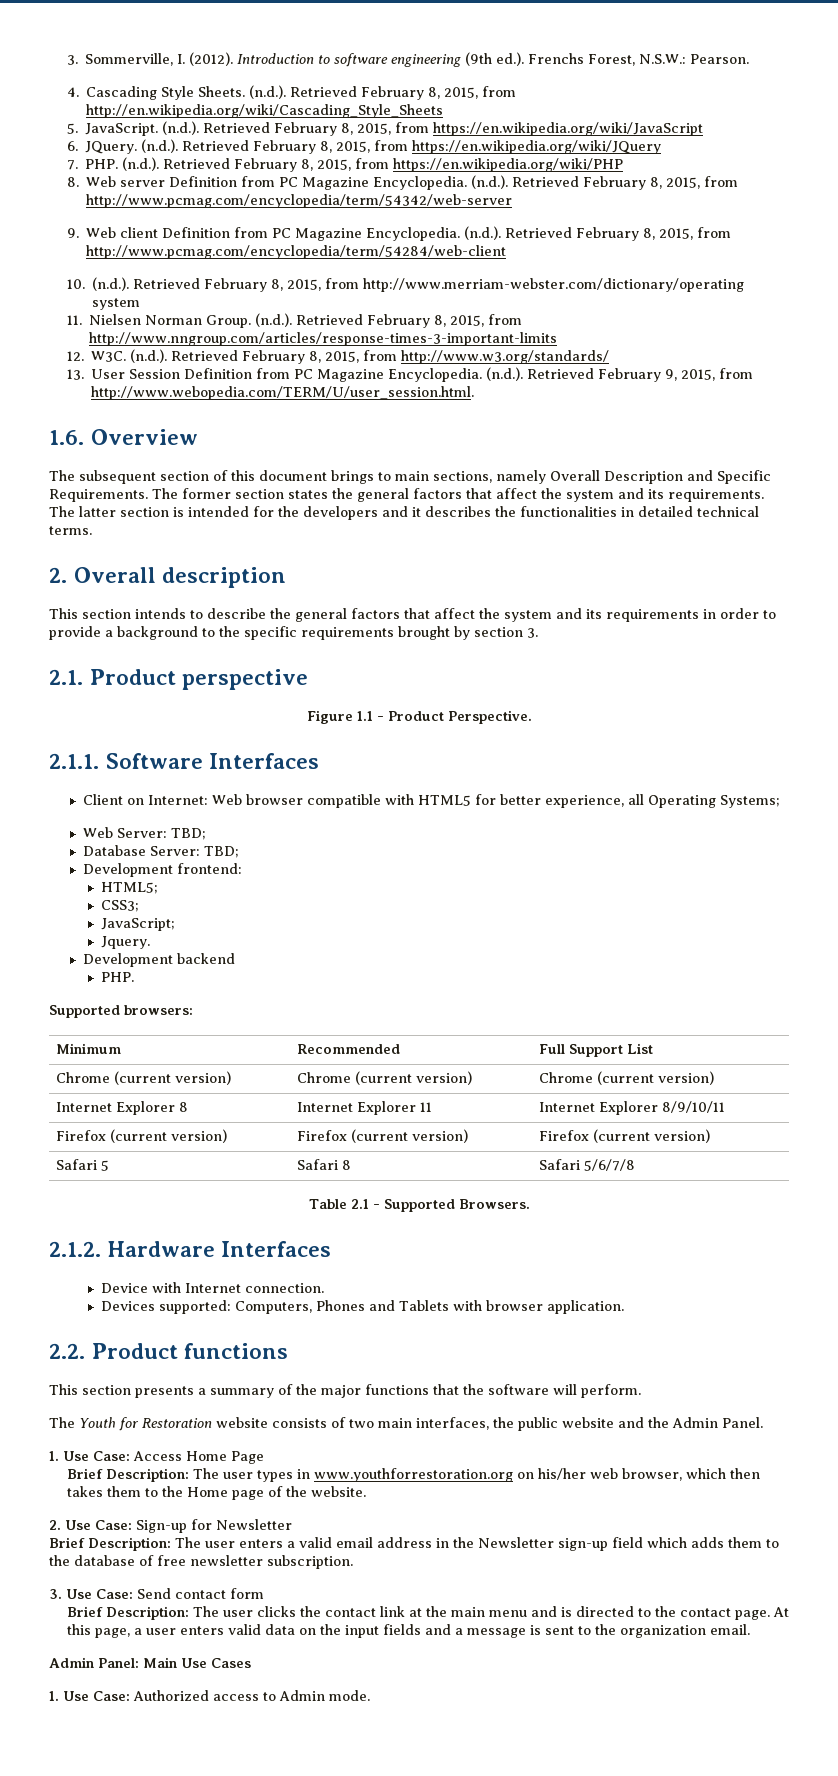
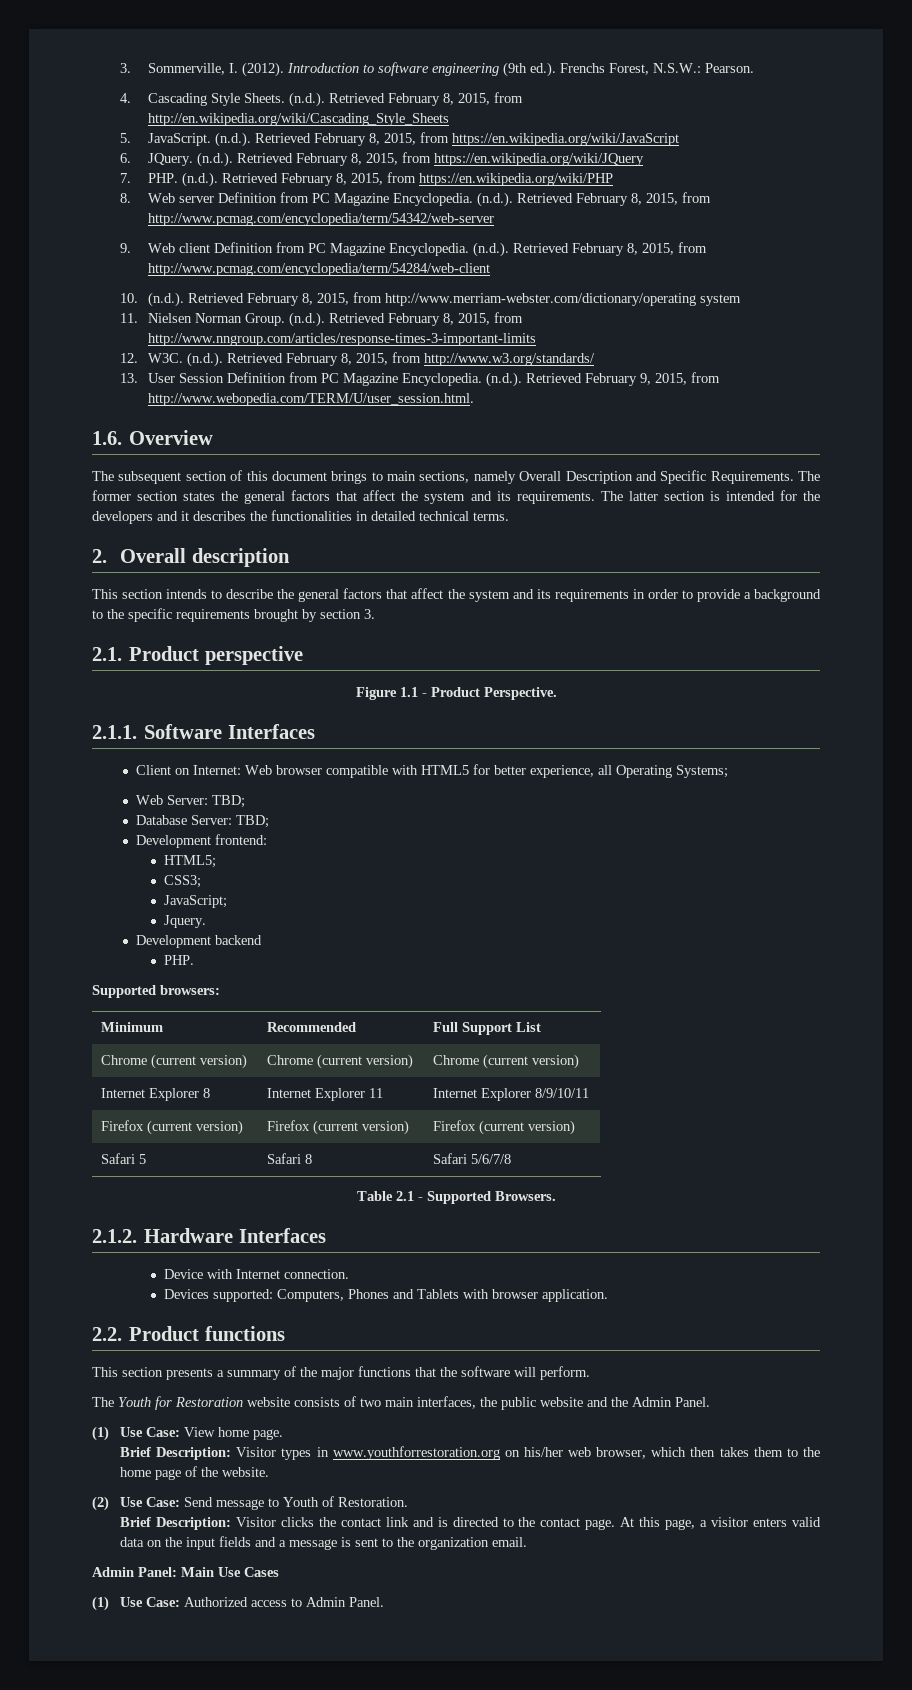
- 1. Use Case: Access Home Page
- Brief Description: The user types in www.youthforrestoration.org on his/her web browser, which then takes them to the Home page of the website.
+ (1) Use Case: View home page.
+ Brief Description: Visitor types in www.youthforrestoration.org on his/her web browser, which then takes them to the home page of the website.
- 2. Use Case: Sign-up for Newsletter
- Brief Description: The user enters a valid email address in the Newsletter sign-up field which adds them to the database of free newsletter subscription.
- 3. Use Case: Send contact form
- Brief Description: The user clicks the contact link at the main menu and is directed to the contact page.
+ (2) Use Case: Send message to Youth of Restoration.
+ Brief Description: Visitor clicks the contact link and is directed to the contact page.
- At this page, a user enters valid data on the input fields and a message is sent to the organization email.
+ At this page, a visitor enters valid data on the input fields and a message is sent to the organization email.
- 1. Use Case: Authorized access to Admin mode.
+ (1) Use Case: Authorized access to Admin Panel.

